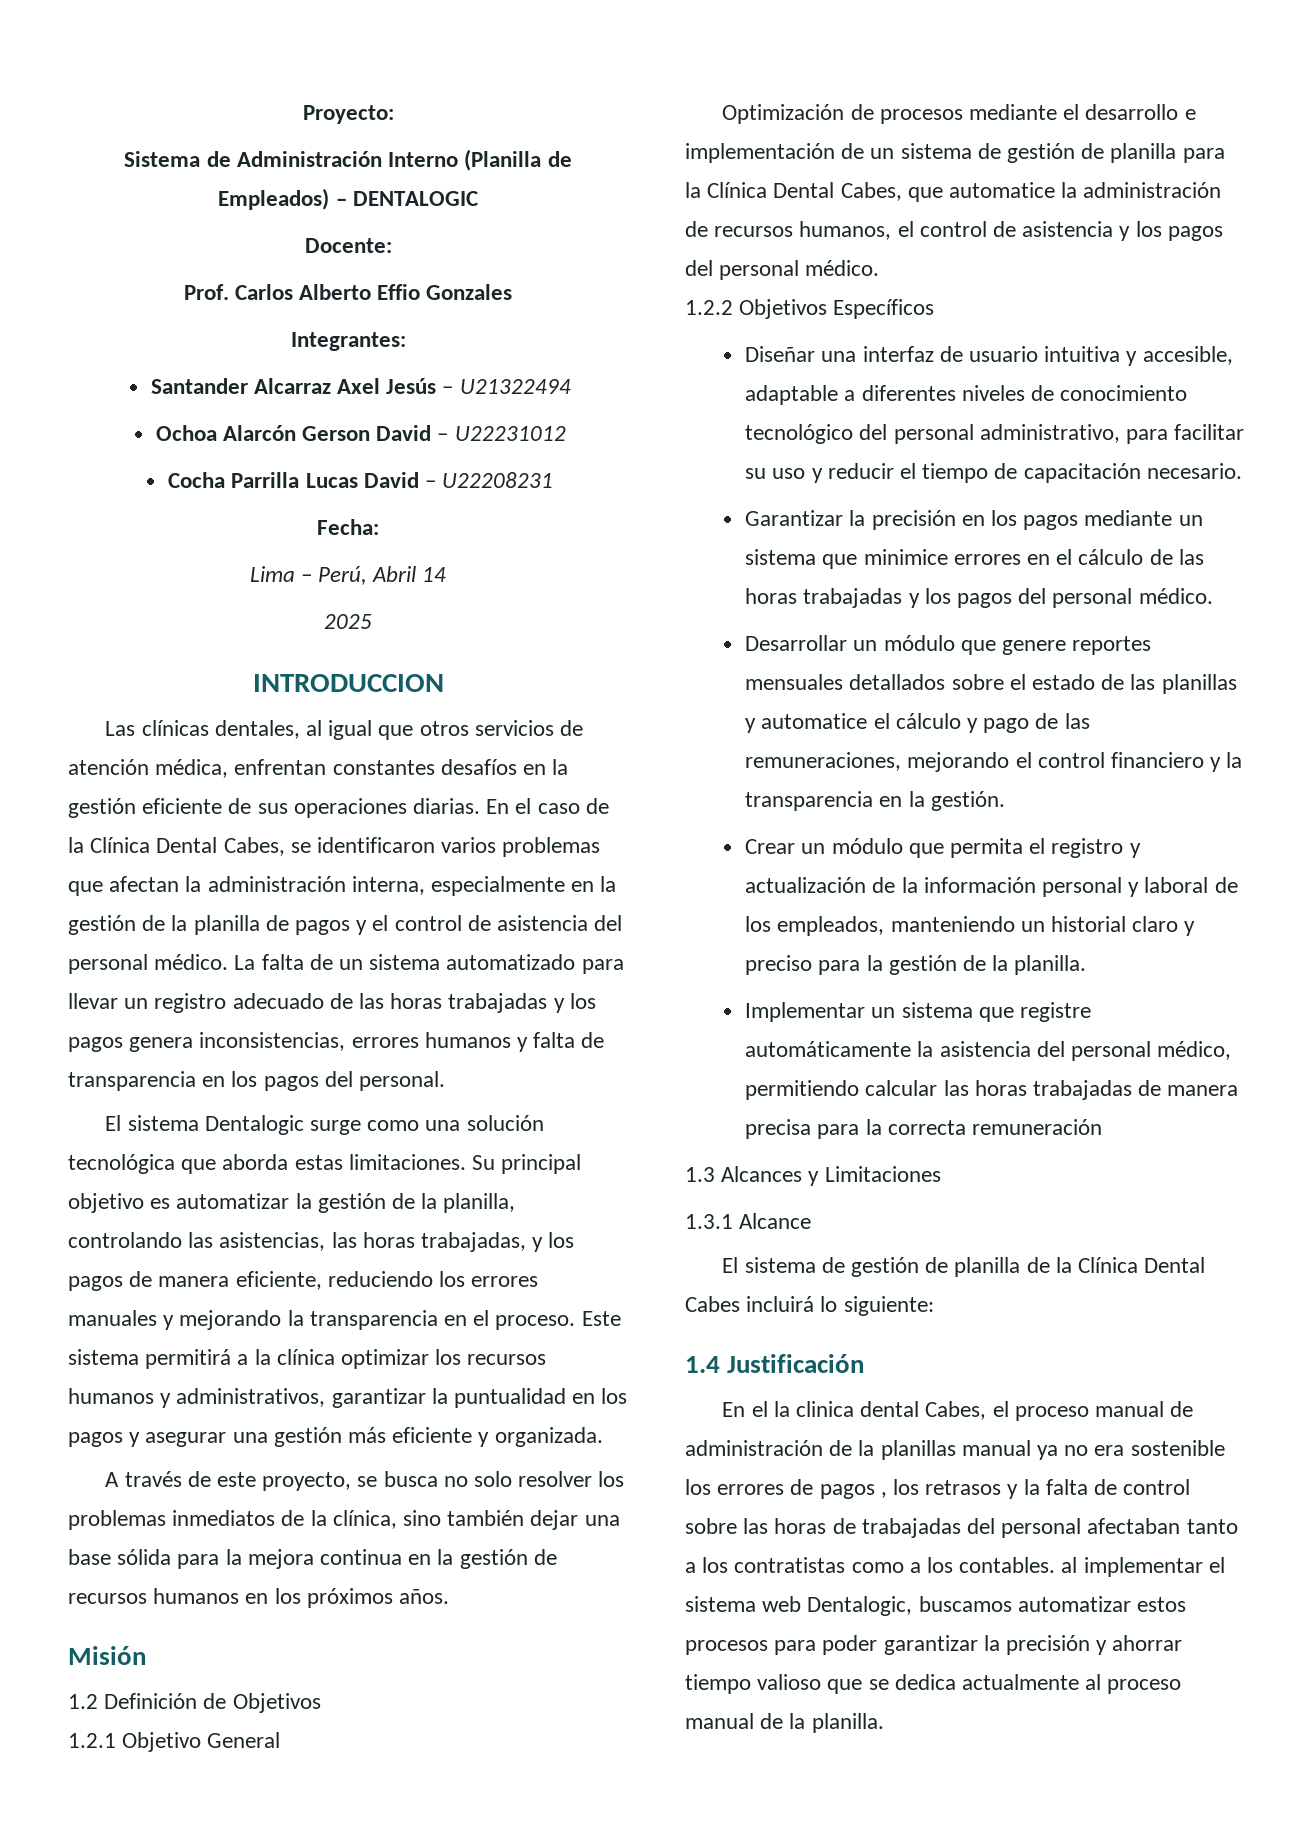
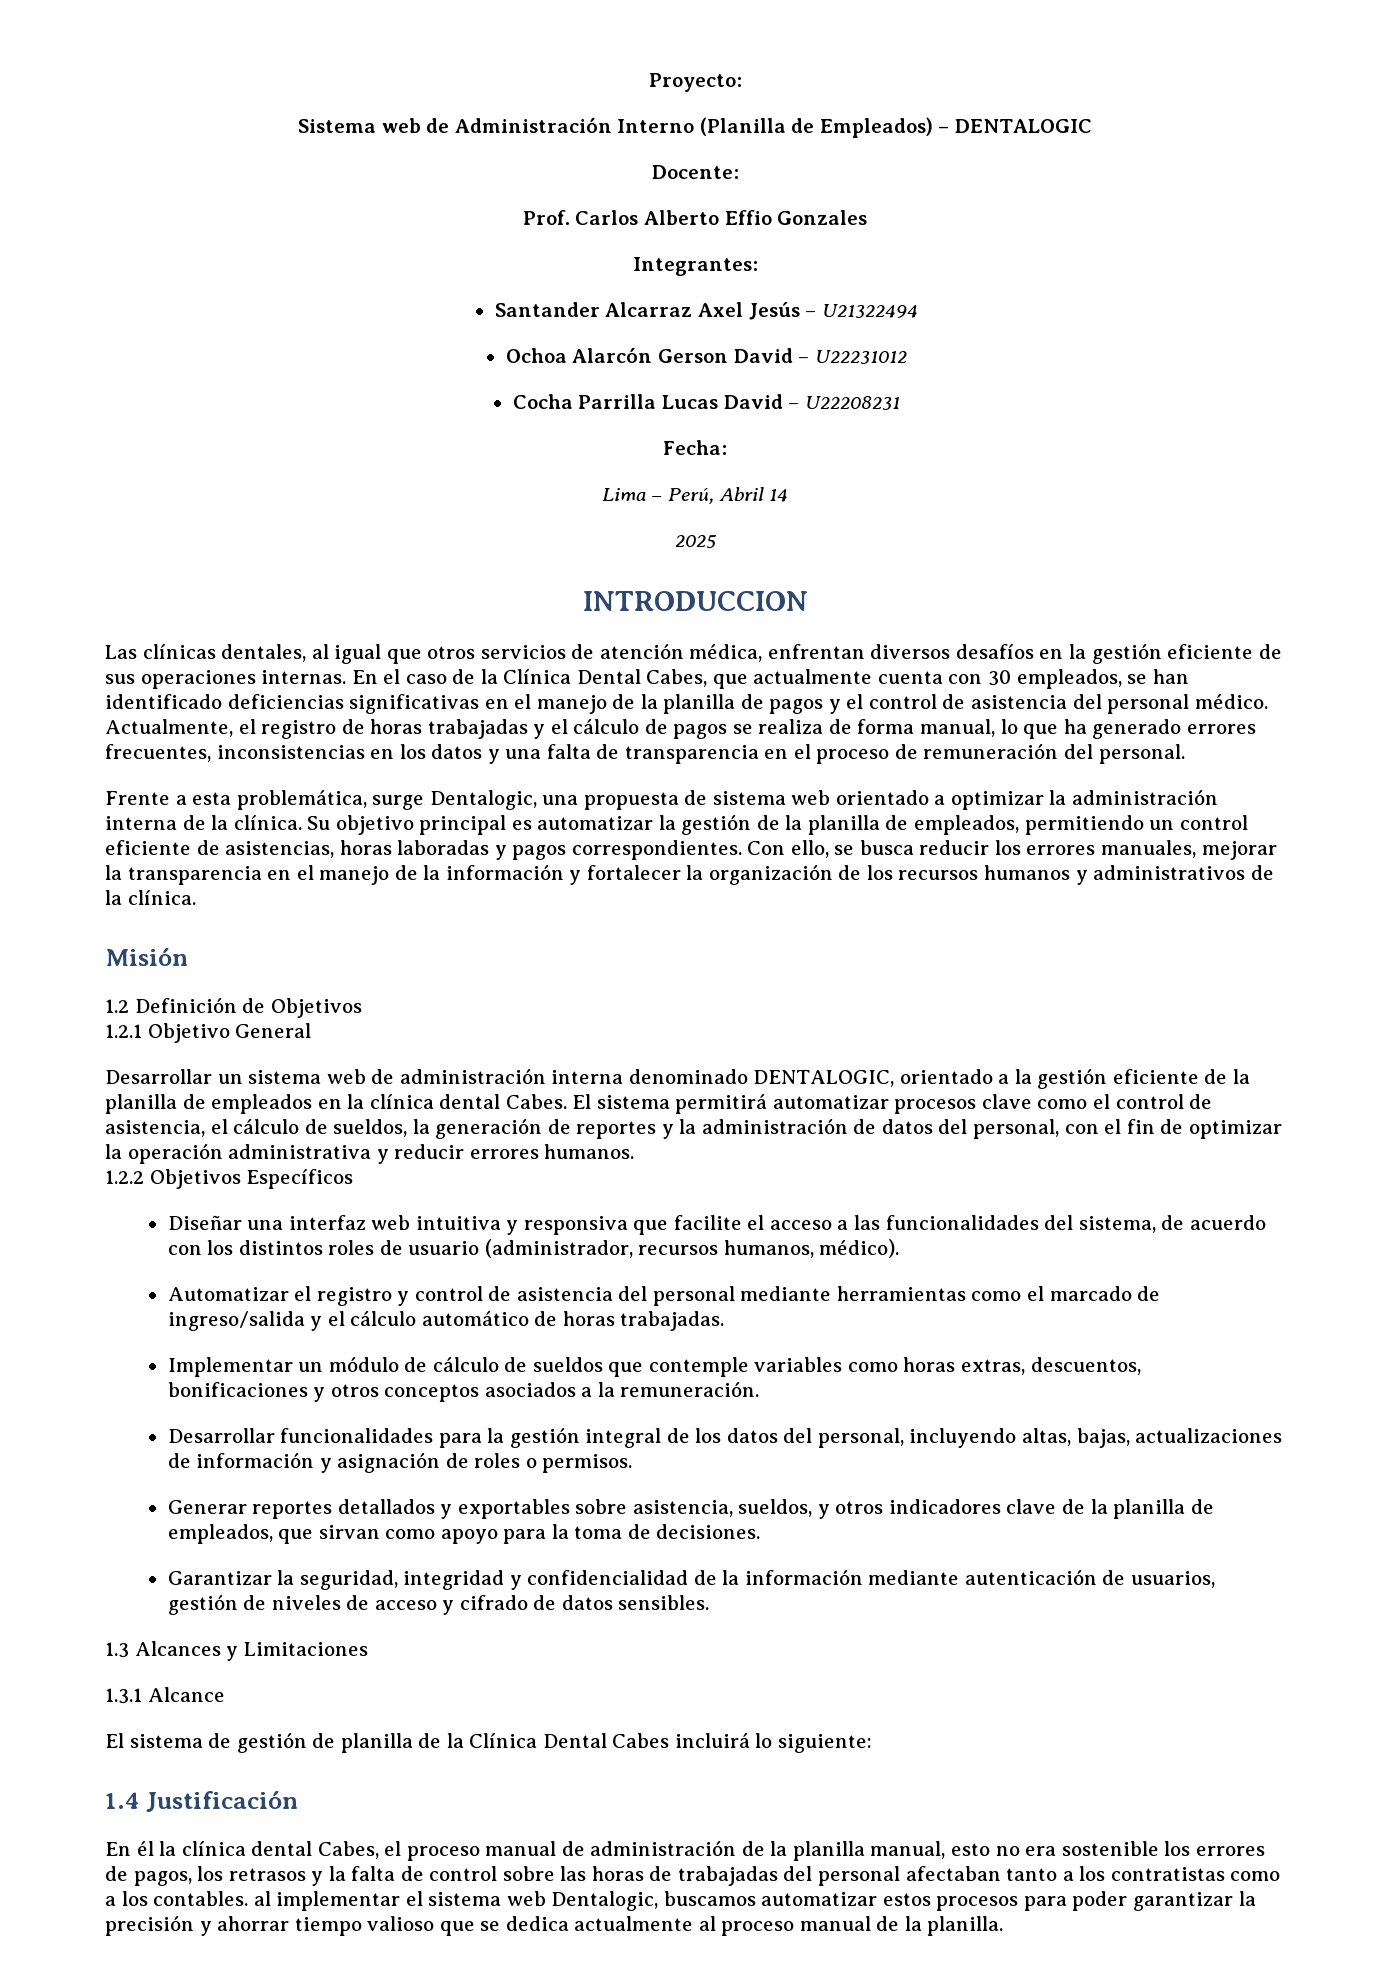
- Sistema de Administración Interno (Planilla de Empleados) – DENTALOGIC
+ Sistema web de Administración Interno (Planilla de Empleados) – DENTALOGIC
- Las clínicas dentales, al igual que otros servicios de atención médica, enfrentan constantes desafíos en la gestión eficiente de sus operaciones diarias.
+ Las clínicas dentales, al igual que otros servicios de atención médica, enfrentan diversos desafíos en la gestión eficiente de sus operaciones internas.
- En el caso de la Clínica Dental Cabes, se identificaron varios problemas que afectan la administración interna, especialmente en la gestión de la planilla de pagos y el control de asistencia del personal médico.
+ En el caso de la Clínica Dental Cabes, que actualmente cuenta con 30 empleados, se han identificado deficiencias significativas en el manejo de la planilla de pagos y el control de asistencia del personal médico.
- La falta de un sistema automatizado para llevar un registro adecuado de las horas trabajadas y los pagos genera inconsistencias, errores humanos y falta de transparencia en los pagos del personal.
- El sistema Dentalogic surge como una solución tecnológica que aborda estas limitaciones. Su principal objetivo es automatizar la gestión de la planilla, controlando las asistencias, las horas trabajadas, y los pagos de manera eficiente, reduciendo los errores manuales y mejorando la transparencia en el proceso. Este sistema permitirá a la clínica optimizar los recursos humanos y administrativos, garantizar la puntualidad en los pagos y asegurar una gestión más eficiente y organizada.
- A través de este proyecto, se busca no solo resolver los problemas inmediatos de la clínica, sino también dejar una base sólida para la mejora continua en la gestión de recursos humanos en los próximos años.
+ Actualmente, el registro de horas trabajadas y el cálculo de pagos se realiza de forma manual, lo que ha generado errores frecuentes, inconsistencias en los datos y una falta de transparencia en el proceso de remuneración del personal.
+ Frente a esta problemática, surge Dentalogic, una propuesta de sistema web orientado a optimizar la administración interna de la clínica. Su objetivo principal es automatizar la gestión de la planilla de empleados, permitiendo un control eficiente de asistencias, horas laboradas y pagos correspondientes. Con ello, se busca reducir los errores manuales, mejorar la transparencia en el manejo de la información y fortalecer la organización de los recursos humanos y administrativos de la clínica.
- Optimización de procesos mediante el desarrollo e implementación de un sistema de gestión de planilla para la Clínica Dental Cabes, que automatice la administración de recursos humanos, el control de asistencia y los pagos del personal médico.
+ Desarrollar un sistema web de administración interna denominado DENTALOGIC, orientado a la gestión eficiente de la planilla de empleados en la clínica dental Cabes. El sistema permitirá automatizar procesos clave como el control de asistencia, el cálculo de sueldos, la generación de reportes y la administración de datos del personal, con el fin de optimizar la operación administrativa y reducir errores humanos.
- Diseñar una interfaz de usuario intuitiva y accesible, adaptable a diferentes niveles de conocimiento tecnológico del personal administrativo, para facilitar su uso y reducir el tiempo de capacitación necesario.
- Garantizar la precisión en los pagos mediante un sistema que minimice errores en el cálculo de las horas trabajadas y los pagos del personal médico.
- Desarrollar un módulo que genere reportes mensuales detallados sobre el estado de las planillas y automatice el cálculo y pago de las remuneraciones, mejorando el control financiero y la transparencia en la gestión.
- Crear un módulo que permita el registro y actualización de la información personal y laboral de los empleados, manteniendo un historial claro y preciso para la gestión de la planilla.
- Implementar un sistema que registre automáticamente la asistencia del personal médico, permitiendo calcular las horas trabajadas de manera precisa para la correcta remuneración
+ Diseñar una interfaz web intuitiva y responsiva que facilite el acceso a las funcionalidades del sistema, de acuerdo con los distintos roles de usuario (administrador, recursos humanos, médico).
+ Automatizar el registro y control de asistencia del personal mediante herramientas como el marcado de ingreso/salida y el cálculo automático de horas trabajadas.
+ Implementar un módulo de cálculo de sueldos que contemple variables como horas extras, descuentos, bonificaciones y otros conceptos asociados a la remuneración.
+ Desarrollar funcionalidades para la gestión integral de los datos del personal, incluyendo altas, bajas, actualizaciones de información y asignación de roles o permisos.
+ Generar reportes detallados y exportables sobre asistencia, sueldos, y otros indicadores clave de la planilla de empleados, que sirvan como apoyo para la toma de decisiones.
+ Garantizar la seguridad, integridad y confidencialidad de la información mediante autenticación de usuarios, gestión de niveles de acceso y cifrado de datos sensibles.
- En el la clinica dental Cabes, el proceso manual de administración de la planillas manual ya no era sostenible los errores de pagos , los retrasos y la falta de control sobre las horas de trabajadas del personal afectaban tanto a los contratistas como a los contables. al implementar el sistema web Dentalogic, buscamos automatizar estos procesos para poder garantizar la precisión y ahorrar tiempo valioso que se dedica actualmente al proceso manual de la planilla.
+ En él la clínica dental Cabes, el proceso manual de administración de la planilla manual, esto no era sostenible los errores de pagos, los retrasos y la falta de control sobre las horas de trabajadas del personal afectaban tanto a los contratistas como a los contables. al implementar el sistema web Dentalogic, buscamos automatizar estos procesos para poder garantizar la precisión y ahorrar tiempo valioso que se dedica actualmente al proceso manual de la planilla.

